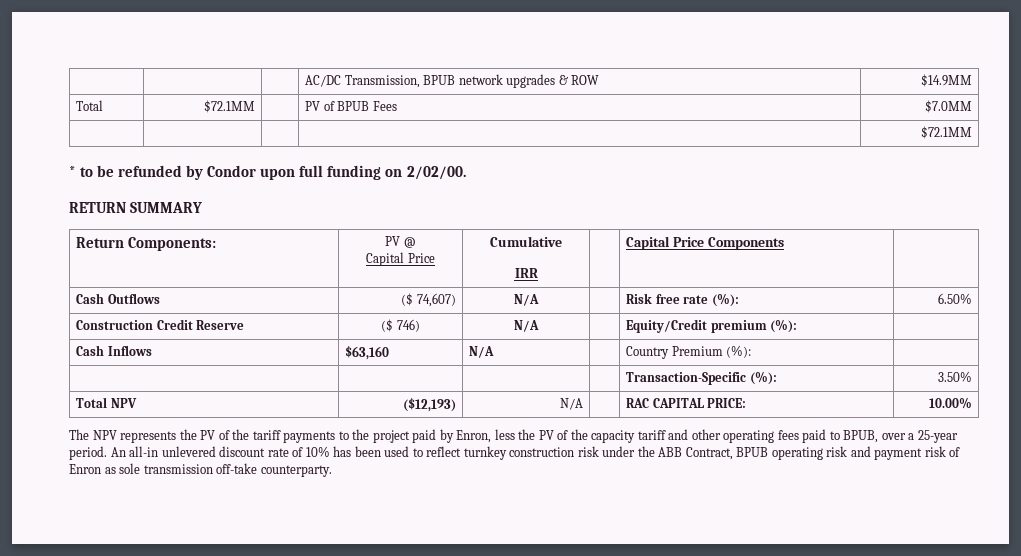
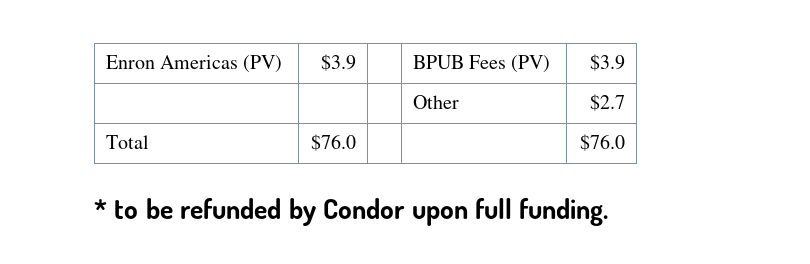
- | | | AC/DC Transmission, BPUB network upgrades & ROW | $14.9MM
- Total | $72.1MM | | PV of BPUB Fees | $7.0MM
- | | | | $72.1MM
+ Enron Americas (PV) | $3.9 | | BPUB Fees (PV) | $3.9
+ | | | Other | $2.7
+ Total | $76.0 | | | $76.0
- * to be refunded by Condor upon full funding on 2/02/00.
- RETURN SUMMARY
- Return Components: | PV @
- Capital Price | Cumulative
- IRR | | Capital Price Components |
- Cash Outflows | ($ 74,607) | N/A | | Risk free rate (%): | 6.50%
- Construction Credit Reserve | ($ 746) | N/A | | Equity/Credit premium (%): |
- Cash Inflows | $63,160 | N/A | | Country Premium (%): |
- | | | | Transaction-Specific (%): | 3.50%
- Total NPV | ($12,193) | N/A | | RAC CAPITAL PRICE: | 10.00%
- The NPV represents the PV of the tariff payments to the project paid by Enron, less the PV of the capacity tariff and other operating fees paid to BPUB, over a 25-year period. An all-in unlevered discount rate of 10% has been used to reflect turnkey construction risk under the ABB Contract, BPUB operating risk and payment risk of Enron as sole transmission off-take counterparty.
+ * to be refunded by Condor upon full funding.

